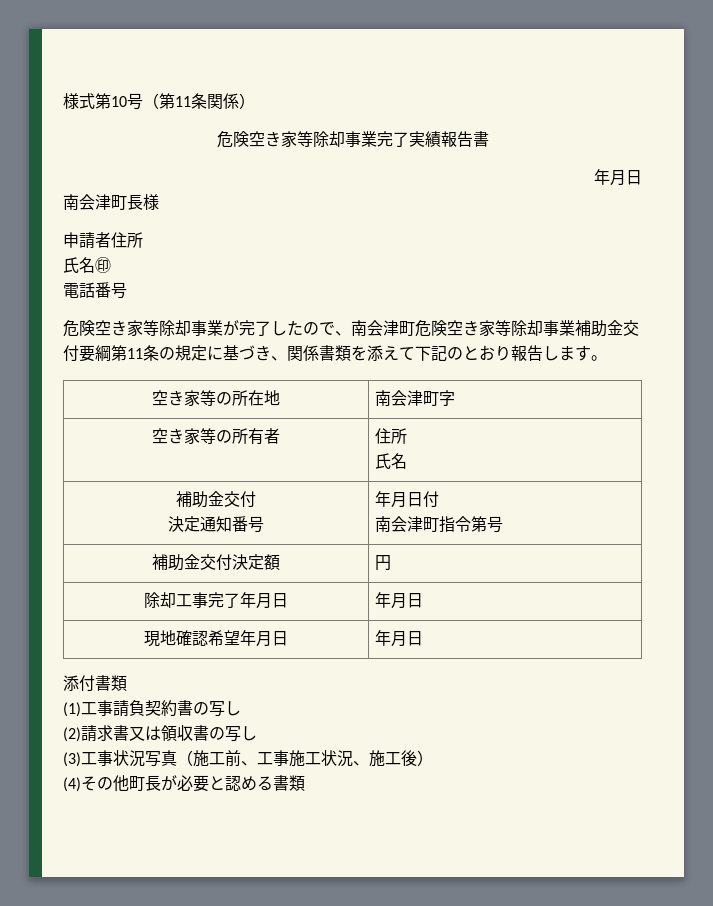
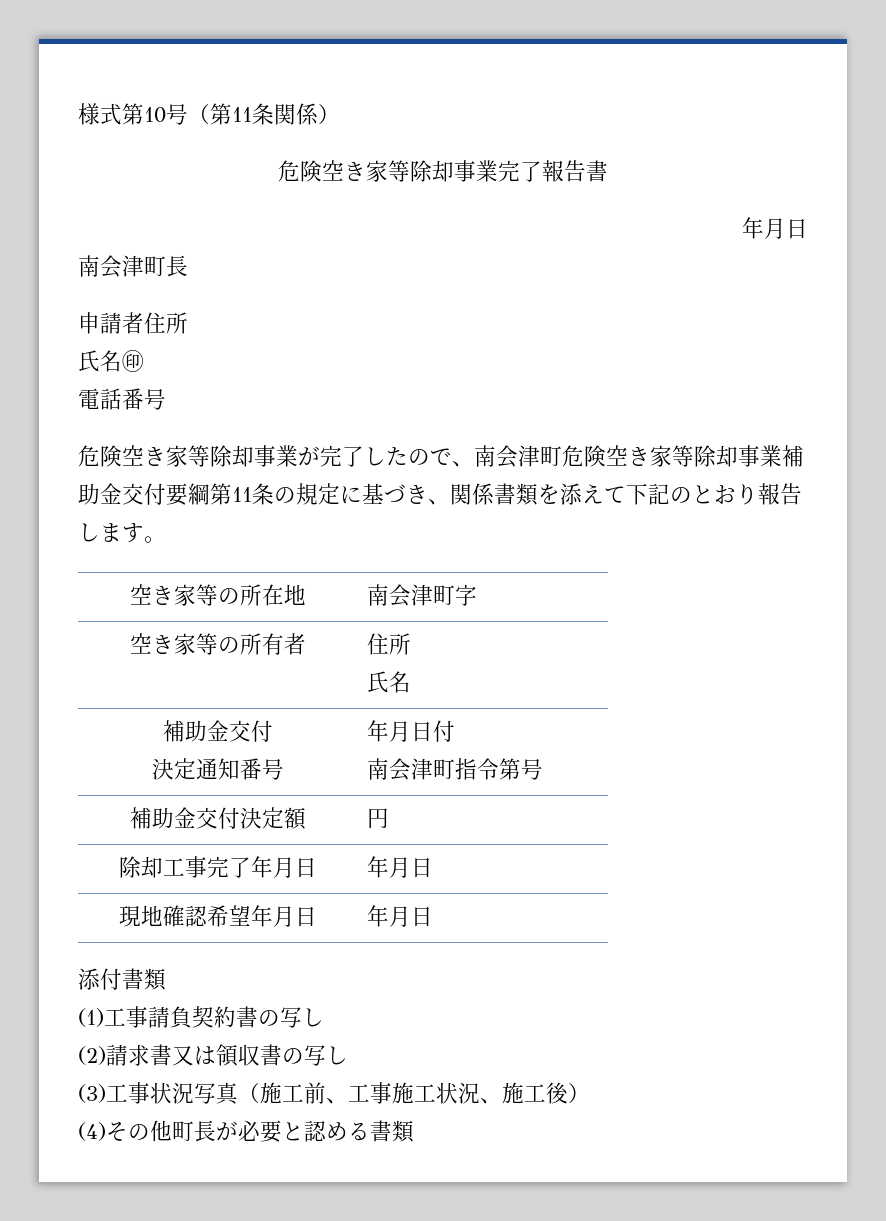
- 危険空き家等除却事業完了実績報告書
+ 危険空き家等除却事業完了報告書
- 南会津町長様
+ 南会津町長

